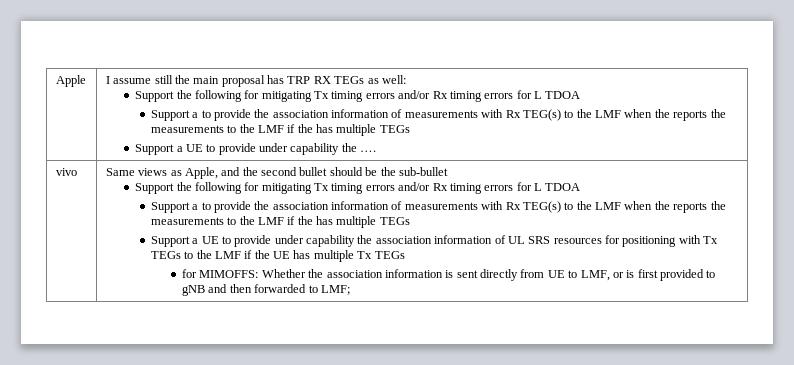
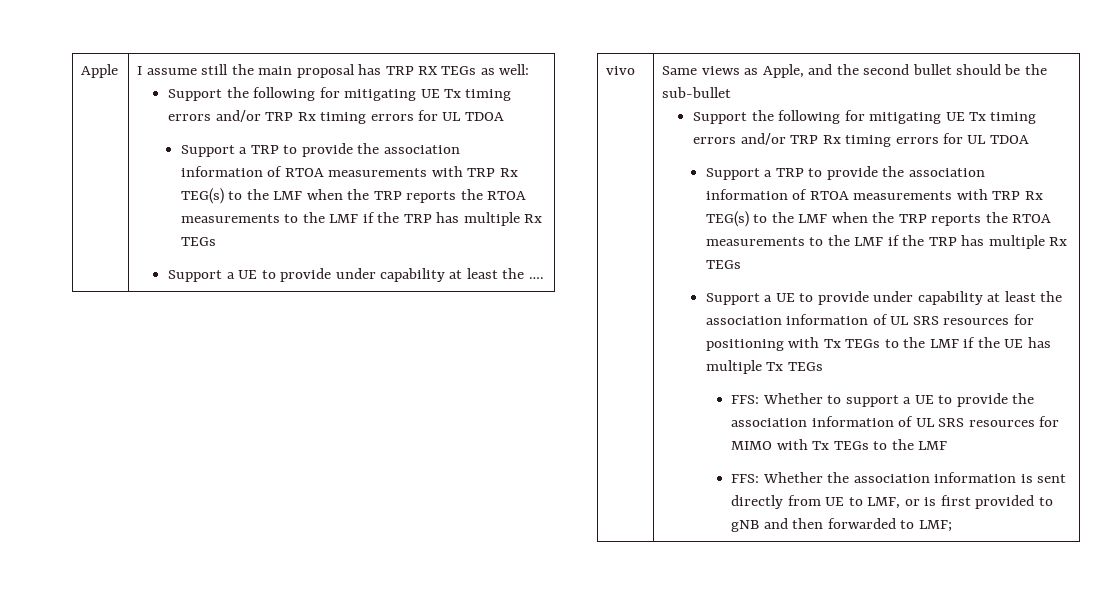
  I assume still the main proposal has TRP RX TEGs as well:
- Support the following for mitigating Tx timing errors and/or Rx timing errors for L TDOA
- Support a to provide the association information of measurements with Rx TEG(s) to the LMF when the reports the measurements to the LMF if the has multiple TEGs
- Support a UE to provide under capability the ….
+ Support the following for mitigating UE Tx timing errors and/or TRP Rx timing errors for UL TDOA
+ Support a TRP to provide the association information of RTOA measurements with TRP Rx TEG(s) to the LMF when the TRP reports the RTOA measurements to the LMF if the TRP has multiple Rx TEGs
+ Support a UE to provide under capability at least the ….
  Same views as Apple, and the second bullet should be the sub-bullet
- Support the following for mitigating Tx timing errors and/or Rx timing errors for L TDOA
- Support a to provide the association information of measurements with Rx TEG(s) to the LMF when the reports the measurements to the LMF if the has multiple TEGs
- Support a UE to provide under capability the association information of UL SRS resources for positioning with Tx TEGs to the LMF if the UE has multiple Tx TEGs
+ Support the following for mitigating UE Tx timing errors and/or TRP Rx timing errors for UL TDOA
+ Support a TRP to provide the association information of RTOA measurements with TRP Rx TEG(s) to the LMF when the TRP reports the RTOA measurements to the LMF if the TRP has multiple Rx TEGs
+ Support a UE to provide under capability at least the association information of UL SRS resources for positioning with Tx TEGs to the LMF if the UE has multiple Tx TEGs
- for MIMOFFS: Whether the association information is sent directly from UE to LMF, or is first provided to gNB and then forwarded to LMF;
+ FFS: Whether to support a UE to provide the association information of UL SRS resources for MIMO with Tx TEGs to the LMF
+ FFS: Whether the association information is sent directly from UE to LMF, or is first provided to gNB and then forwarded to LMF;

